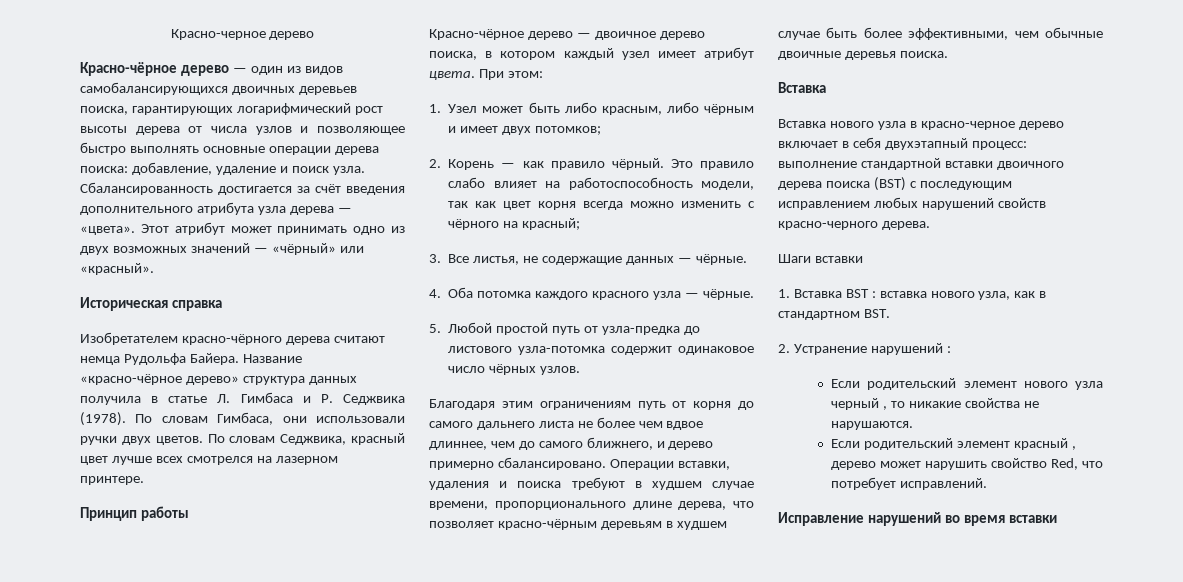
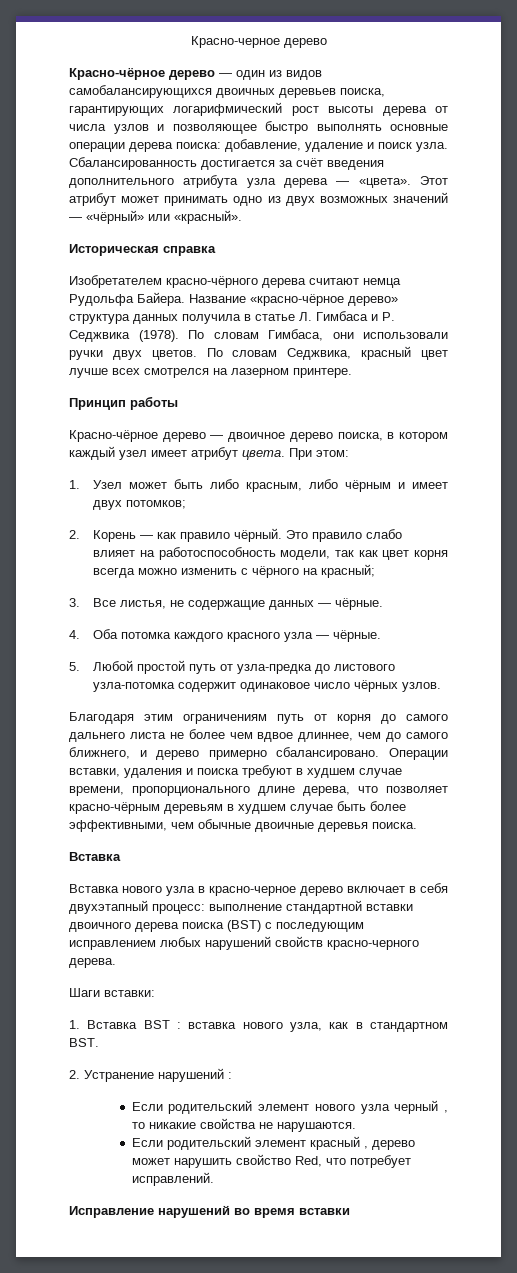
- Шаги вставки
+ Шаги вставки:

